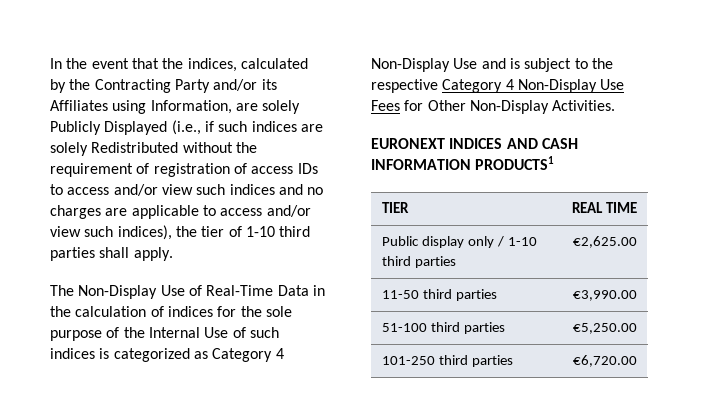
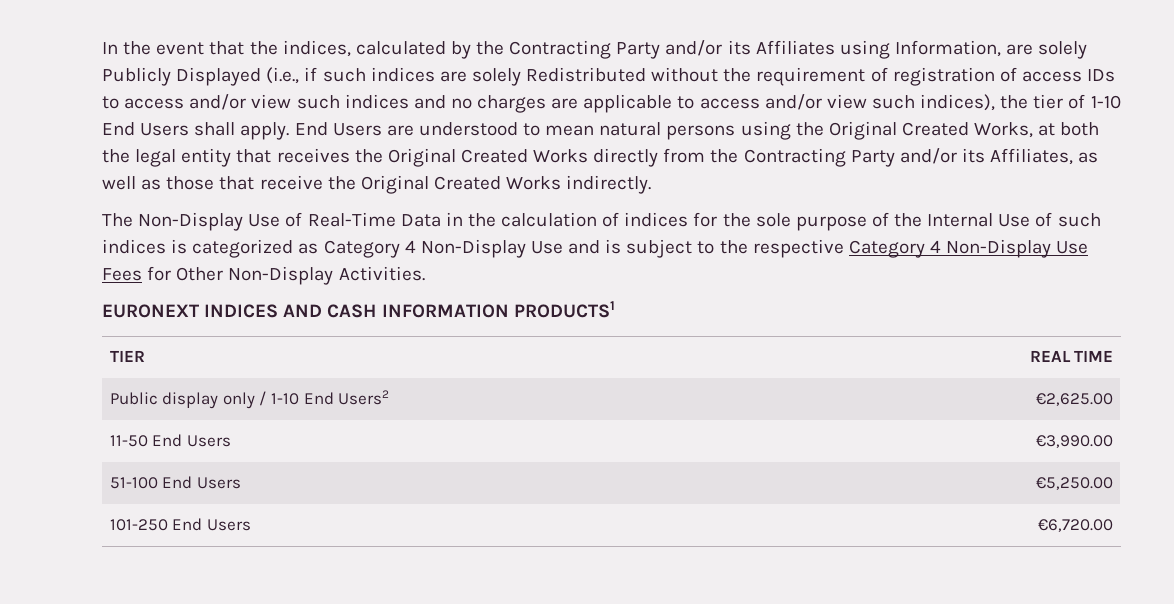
- In the event that the indices, calculated by the Contracting Party and/or its Affiliates using Information, are solely Publicly Displayed (i.e., if such indices are solely Redistributed without the requirement of registration of access IDs to access and/or view such indices and no charges are applicable to access and/or view such indices), the tier of 1-10 third parties shall apply.
+ In the event that the indices, calculated by the Contracting Party and/or its Affiliates using Information, are solely Publicly Displayed (i.e., if such indices are solely Redistributed without the requirement of registration of access IDs to access and/or view such indices and no charges are applicable to access and/or view such indices), the tier of 1-10 End Users shall apply. End Users are understood to mean natural persons using the Original Created Works, at both the legal entity that receives the Original Created Works directly from the Contracting Party and/or its Affiliates, as well as those that receive the Original Created Works indirectly.
- Public display only / 1-10 third parties | €2,625.00
+ Public display only / 1-10 End Users2 | €2,625.00
- 11-50 third parties | €3,990.00
+ 11-50 End Users | €3,990.00
- 51-100 third parties | €5,250.00
+ 51-100 End Users | €5,250.00
- 101-250 third parties | €6,720.00
+ 101-250 End Users | €6,720.00

